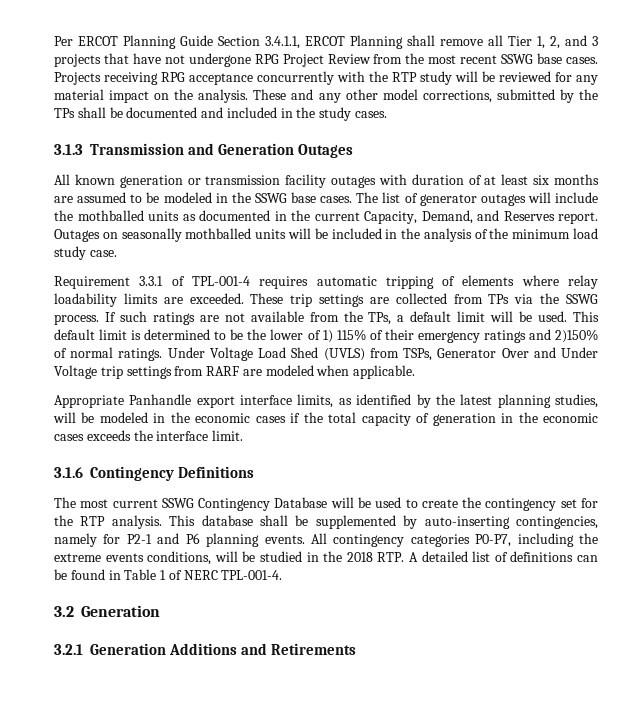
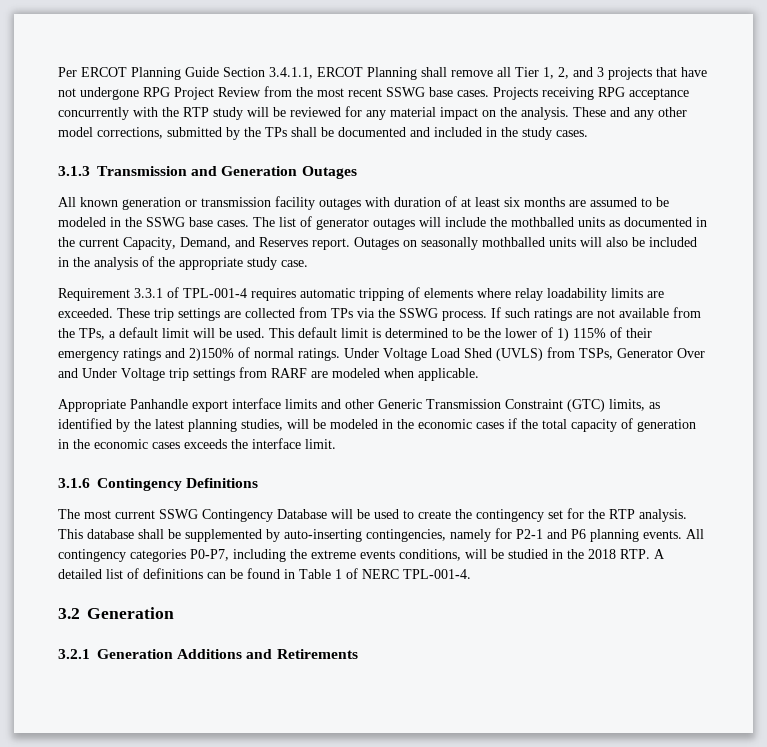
- Outages on seasonally mothballed units will be included in the analysis of the minimum load study case.
+ Outages on seasonally mothballed units will also be included in the analysis of the appropriate study case.
- Appropriate Panhandle export interface limits, as identified by the latest planning studies, will be modeled in the economic cases if the total capacity of generation in the economic cases exceeds the interface limit.
+ Appropriate Panhandle export interface limits and other Generic Transmission Constraint (GTC) limits, as identified by the latest planning studies, will be modeled in the economic cases if the total capacity of generation in the economic cases exceeds the interface limit.

